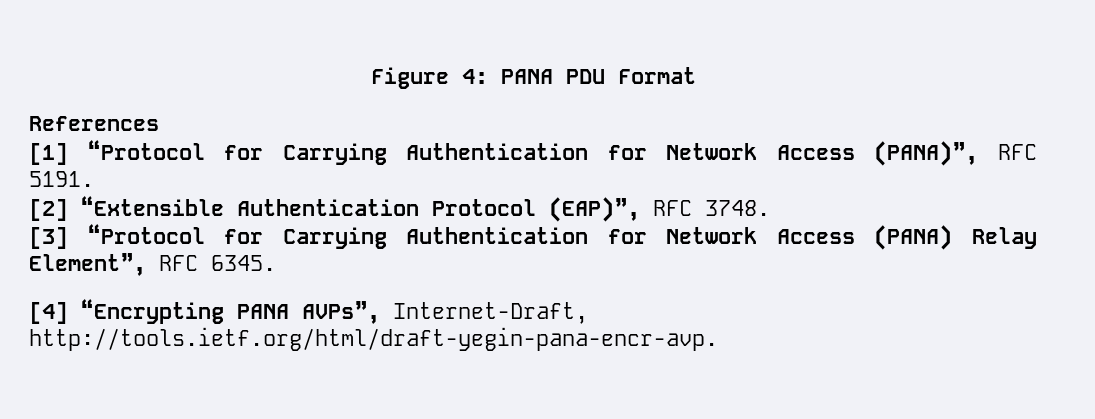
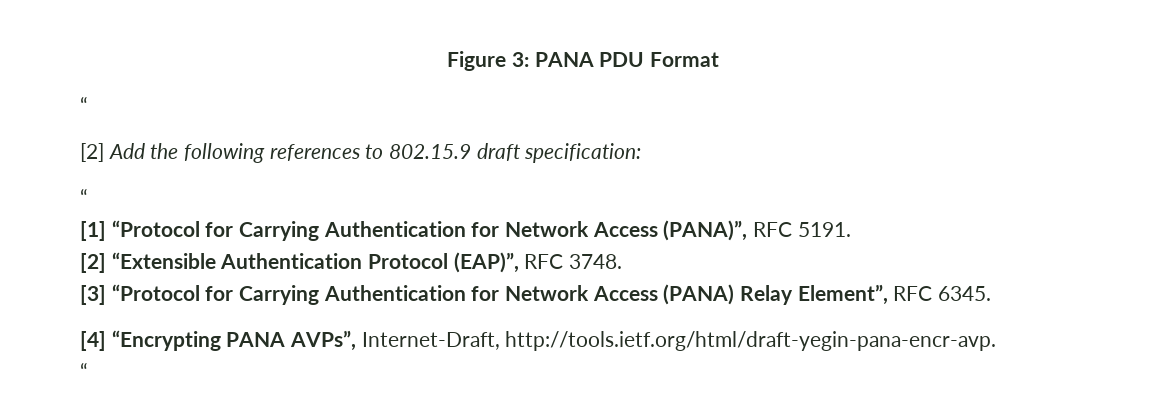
- Figure 4: PANA PDU Format
- References
+ Figure 3: PANA PDU Format
+ “
+ [2] Add the following references to 802.15.9 draft specification:
+ “
  [4] “Encrypting PANA AVPs”, Internet-Draft, http://tools.ietf.org/html/draft-yegin-pana-encr-avp.
+ “

